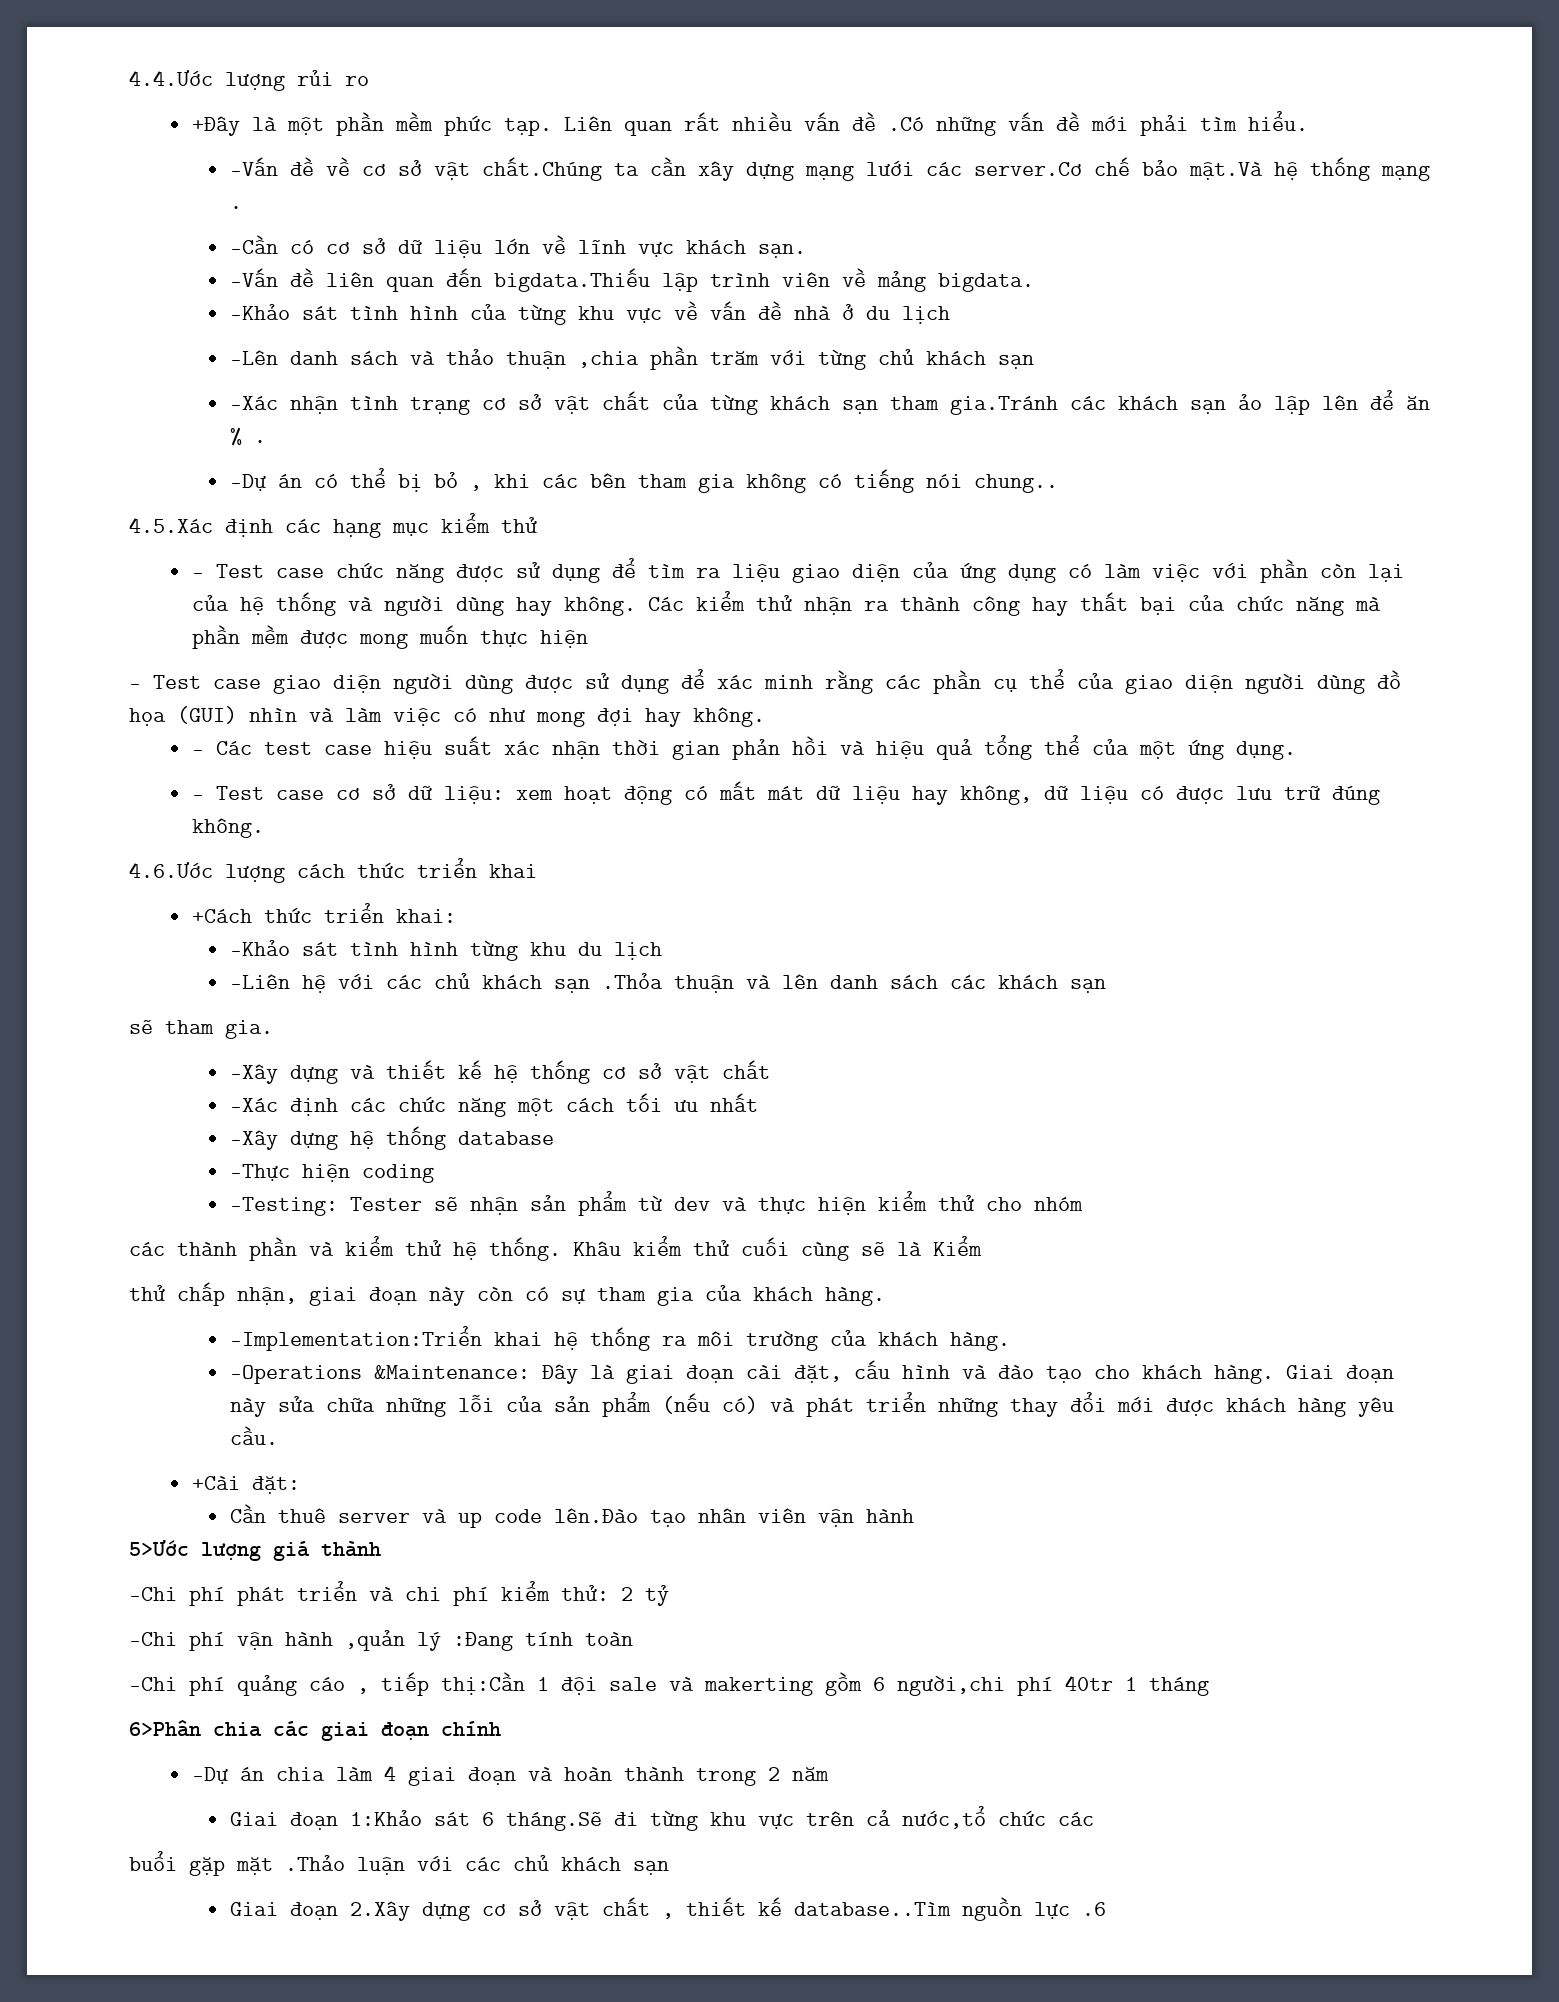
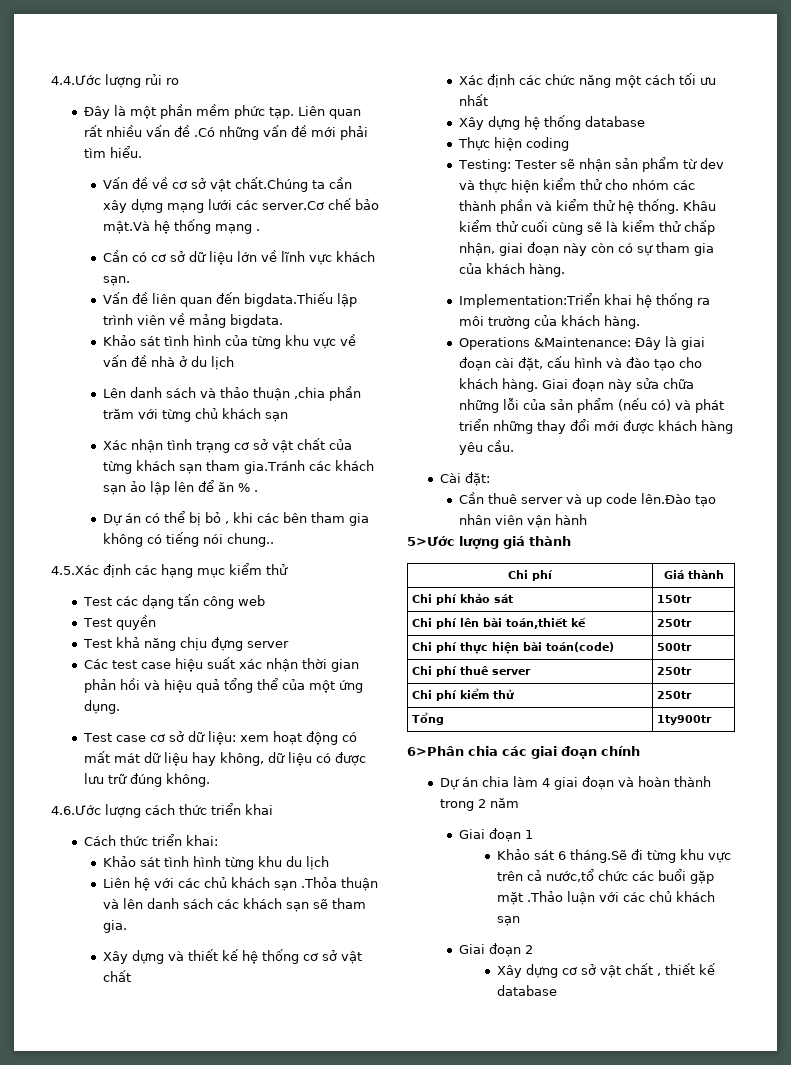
- +Đây là một phần mềm phức tạp.
+ Đây là một phần mềm phức tạp.
- -Vấn đề về cơ sở vật chất.Chúng ta cần xây dựng mạng lưới các server.Cơ chế bảo mật.Và hệ thống mạng .
+ Vấn đề về cơ sở vật chất.Chúng ta cần xây dựng mạng lưới các server.Cơ chế bảo mật.Và hệ thống mạng .
- -Cần có cơ sở dữ liệu lớn về lĩnh vực khách sạn.
+ Cần có cơ sở dữ liệu lớn về lĩnh vực khách sạn.
- -Vấn đề liên quan đến bigdata.Thiếu lập trình viên về mảng bigdata.
+ Vấn đề liên quan đến bigdata.Thiếu lập trình viên về mảng bigdata.
- -Khảo sát tình hình của từng khu vực về vấn đề nhà ở du lịch
+ Khảo sát tình hình của từng khu vực về vấn đề nhà ở du lịch
- -Lên danh sách và thảo thuận ,chia phần trăm với từng chủ khách sạn
+ Lên danh sách và thảo thuận ,chia phần trăm với từng chủ khách sạn
- -Xác nhận tình trạng cơ sở vật chất của từng khách sạn tham gia.Tránh các khách sạn ảo lập lên để ăn % .
+ Xác nhận tình trạng cơ sở vật chất của từng khách sạn tham gia.Tránh các khách sạn ảo lập lên để ăn % .
- -Dự án có thể bị bỏ , khi các bên tham gia không có tiếng nói chung..
+ Dự án có thể bị bỏ , khi các bên tham gia không có tiếng nói chung..
- - Test case chức năng được sử dụng để tìm ra liệu giao diện của ứng dụng có làm việc với phần còn lại của hệ thống và người dùng hay không. Các kiểm thử nhận ra thành công hay thất bại của chức năng mà phần mềm được mong muốn thực hiện
- - Test case giao diện người dùng được sử dụng để xác minh rằng các phần cụ thể của giao diện người dùng đồ họa (GUI) nhìn và làm việc có như mong đợi hay không.
- - Các test case hiệu suất xác nhận thời gian phản hồi và hiệu quả tổng thể của một ứng dụng.
+ Test các dạng tấn công web
+ Test quyền
+ Test khả năng chịu đựng server
+ Các test case hiệu suất xác nhận thời gian phản hồi và hiệu quả tổng thể của một ứng dụng.
- - Test case cơ sở dữ liệu: xem hoạt động có mất mát dữ liệu hay không, dữ liệu có được lưu trữ đúng không.
+ Test case cơ sở dữ liệu: xem hoạt động có mất mát dữ liệu hay không, dữ liệu có được lưu trữ đúng không.
- +Cách thức triển khai:
+ Cách thức triển khai:
- -Khảo sát tình hình từng khu du lịch
+ Khảo sát tình hình từng khu du lịch
- -Liên hệ với các chủ khách sạn .Thỏa thuận và lên danh sách các khách sạn
- sẽ tham gia.
+ Liên hệ với các chủ khách sạn .Thỏa thuận và lên danh sách các khách sạn sẽ tham gia.
- -Xây dựng và thiết kế hệ thống cơ sở vật chất
+ Xây dựng và thiết kế hệ thống cơ sở vật chất
- -Xác định các chức năng một cách tối ưu nhất
+ Xác định các chức năng một cách tối ưu nhất
- -Xây dựng hệ thống database
+ Xây dựng hệ thống database
- -Thực hiện coding
+ Thực hiện coding
- -Testing: Tester sẽ nhận sản phẩm từ dev và thực hiện kiểm thử cho nhóm
- các thành phần và kiểm thử hệ thống.
+ Testing: Tester sẽ nhận sản phẩm từ dev và thực hiện kiểm thử cho nhóm các thành phần và kiểm thử hệ thống.
- Khâu kiểm thử cuối cùng sẽ là Kiểm
- thử chấp nhận, giai đoạn này còn có sự tham gia của khách hàng.
+ Khâu kiểm thử cuối cùng sẽ là kiểm thử chấp nhận, giai đoạn này còn có sự tham gia của khách hàng.
- -Implementation:Triển khai hệ thống ra môi trường của khách hàng.
+ Implementation:Triển khai hệ thống ra môi trường của khách hàng.
- -Operations &Maintenance: Đây là giai đoạn cài đặt, cấu hình và đào tạo cho khách hàng.
+ Operations &Maintenance: Đây là giai đoạn cài đặt, cấu hình và đào tạo cho khách hàng.
- +Cài đặt:
+ Cài đặt:
- -Chi phí phát triển và chi phí kiểm thử: 2 tỷ
- -Chi phí vận hành ,quản lý :Đang tính toàn
- -Chi phí quảng cáo , tiếp thị:Cần 1 đội sale và makerting gồm 6 người,chi phí 40tr 1 tháng
+ Chi phí | Giá thành
+ Chi phí khảo sát | 150tr
+ Chi phí lên bài toán,thiết kế | 250tr
+ Chi phí thực hiện bài toán(code) | 500tr
+ Chi phí thuê server | 250tr
+ Chi phí kiểm thử | 250tr
+ Tổng | 1ty900tr
- -Dự án chia làm 4 giai đoạn và hoàn thành trong 2 năm
+ Dự án chia làm 4 giai đoạn và hoàn thành trong 2 năm
- Giai đoạn 1:Khảo sát 6 tháng.Sẽ đi từng khu vực trên cả nước,tổ chức các
- buổi gặp mặt .Thảo luận với các chủ khách sạn
+ Giai đoạn 1
+ Khảo sát 6 tháng.Sẽ đi từng khu vực trên cả nước,tổ chức các buổi gặp mặt .Thảo luận với các chủ khách sạn
- Giai đoạn 2.Xây dựng cơ sở vật chất , thiết kế database..Tìm nguồn lực .6
+ Giai đoạn 2
+ Xây dựng cơ sở vật chất , thiết kế database

